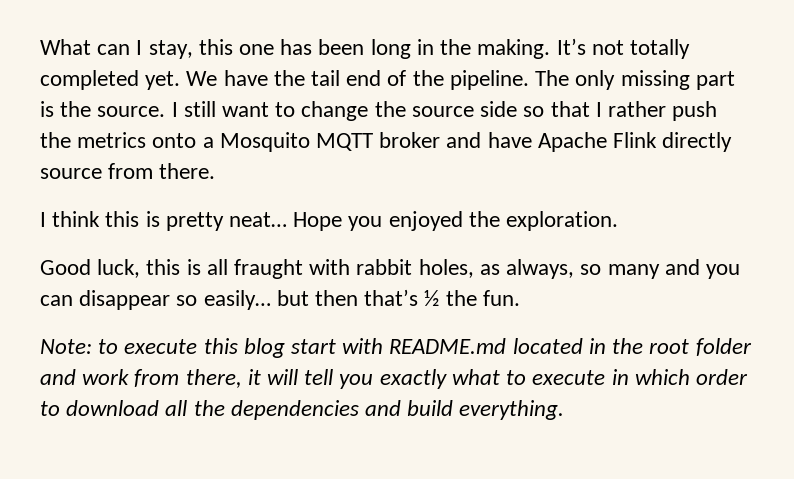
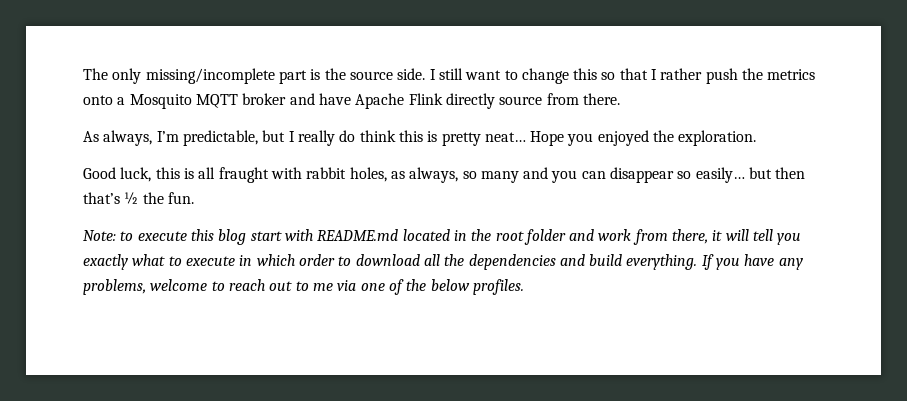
- What can I stay, this one has been long in the making. It’s not totally completed yet. We have the tail end of the pipeline. The only missing part is the source.
+ The only missing/incomplete part is the source side.
- I still want to change the source side so that I rather push the metrics onto a Mosquito MQTT broker and have Apache Flink directly source from there.
+ I still want to change this so that I rather push the metrics onto a Mosquito MQTT broker and have Apache Flink directly source from there.
- I think this is pretty neat…
+ As always, I’m predictable, but I really do think this is pretty neat…
+ If you have any problems, welcome to reach out to me via one of the below profiles.

